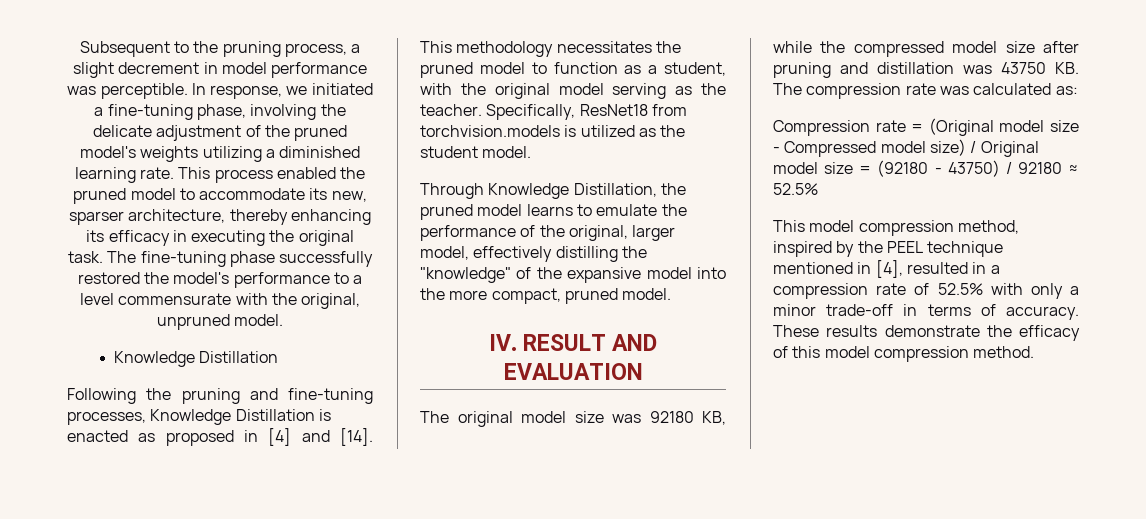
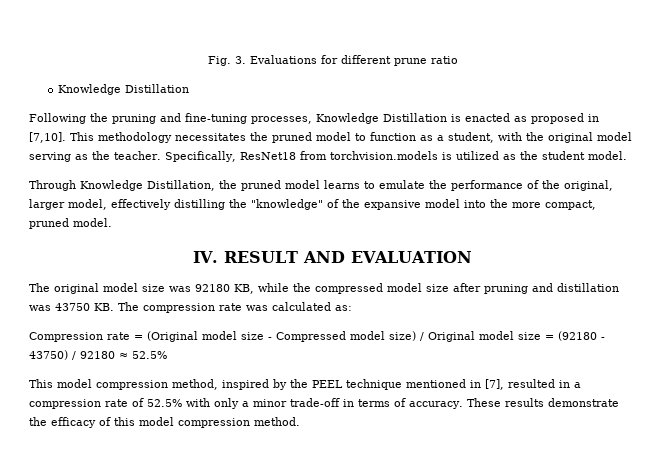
- Subsequent to the pruning process, a slight decrement in model performance was perceptible. In response, we initiated a fine-tuning phase, involving the delicate adjustment of the pruned model's weights utilizing a diminished learning rate. This process enabled the pruned model to accommodate its new, sparser architecture, thereby enhancing its efficacy in executing the original task. The fine-tuning phase successfully restored the model's performance to a level commensurate with the original, unpruned model.
+ Fig. 3. Evaluations for different prune ratio
- Following the pruning and fine-tuning processes, Knowledge Distillation is enacted as proposed in [4] and [14].
+ Following the pruning and fine-tuning processes, Knowledge Distillation is enacted as proposed in [7,10].
- This model compression method, inspired by the PEEL technique mentioned in [4], resulted in a compression rate of 52.5% with only a minor trade-off in terms of accuracy.
+ This model compression method, inspired by the PEEL technique mentioned in [7], resulted in a compression rate of 52.5% with only a minor trade-off in terms of accuracy.

